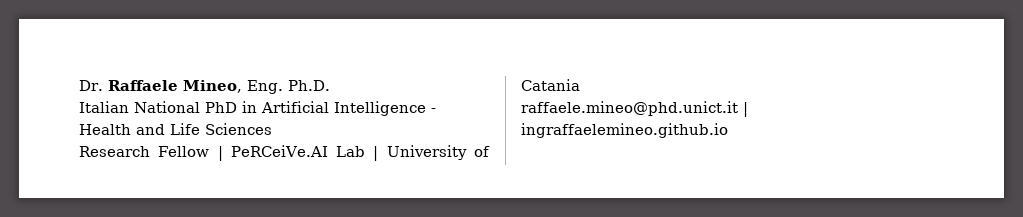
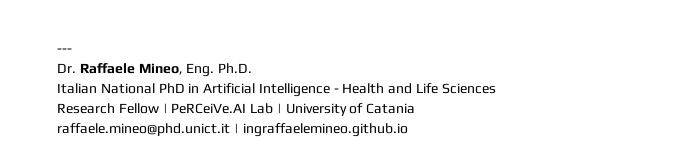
+ ---

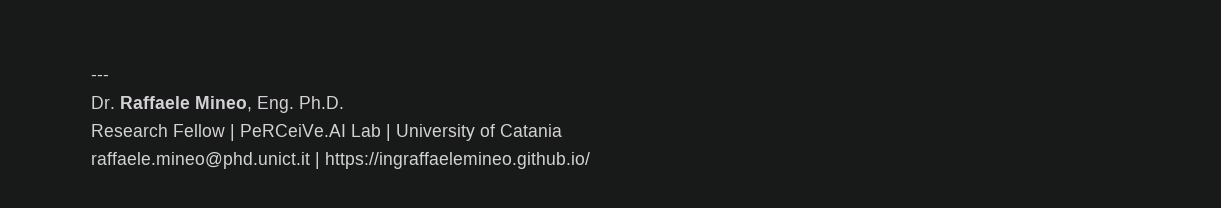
- Italian National PhD in Artificial Intelligence - Health and Life Sciences
- raffaele.mineo@phd.unict.it | ingraffaelemineo.github.io
+ raffaele.mineo@phd.unict.it | https://ingraffaelemineo.github.io/

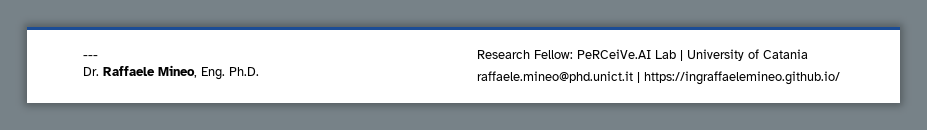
- Research Fellow | PeRCeiVe.AI Lab | University of Catania
+ Research Fellow: PeRCeiVe.AI Lab | University of Catania

